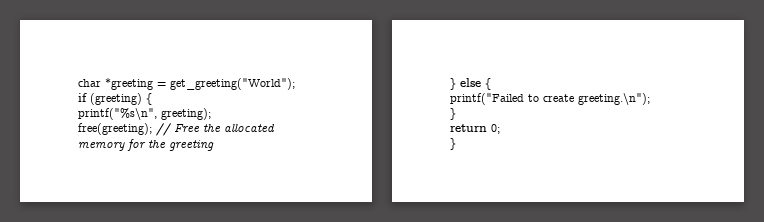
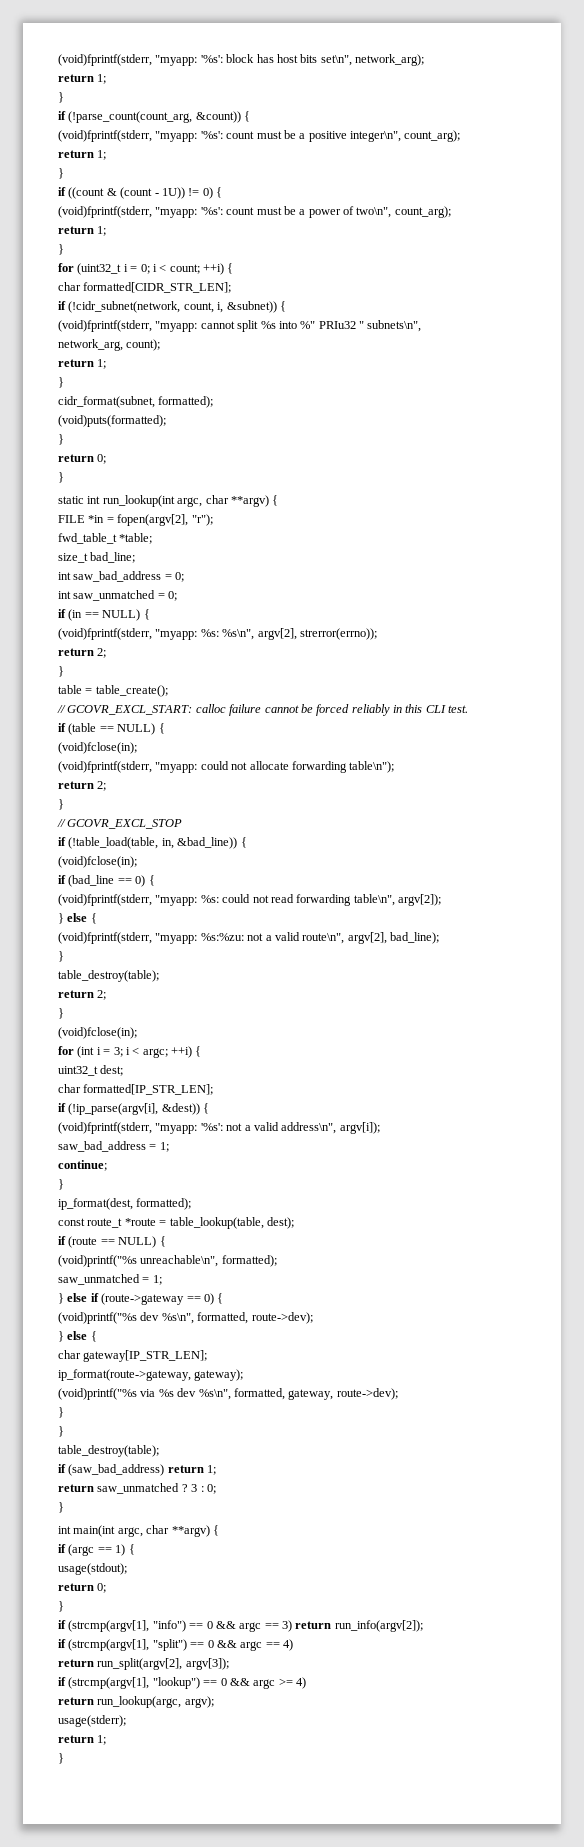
- char *greeting = get_greeting("World");
- if (greeting) {
- printf("%s\n", greeting);
- free(greeting); // Free the allocated memory for the greeting
- } else {
- printf("Failed to create greeting.\n");
+ (void)fprintf(stderr, "myapp: '%s': block has host bits set\n", network_arg);
+ return 1;
+ }
+ if (!parse_count(count_arg, &count)) {
+ (void)fprintf(stderr, "myapp: '%s': count must be a positive integer\n", count_arg);
+ return 1;
+ }
+ if ((count & (count - 1U)) != 0) {
+ (void)fprintf(stderr, "myapp: '%s': count must be a power of two\n", count_arg);
+ return 1;
+ }
+ for (uint32_t i = 0; i < count; ++i) {
+ char formatted[CIDR_STR_LEN];
+ if (!cidr_subnet(network, count, i, &subnet)) {
+ (void)fprintf(stderr, "myapp: cannot split %s into %" PRIu32 " subnets\n",
+ network_arg, count);
+ return 1;
+ }
+ cidr_format(subnet, formatted);
+ (void)puts(formatted);
  }
  return 0;
+ }
+ static int run_lookup(int argc, char **argv) {
+ FILE *in = fopen(argv[2], "r");
+ fwd_table_t *table;
+ size_t bad_line;
+ int saw_bad_address = 0;
+ int saw_unmatched = 0;
+ if (in == NULL) {
+ (void)fprintf(stderr, "myapp: %s: %s\n", argv[2], strerror(errno));
+ return 2;
+ }
+ table = table_create();
+ // GCOVR_EXCL_START: calloc failure cannot be forced reliably in this CLI test.
+ if (table == NULL) {
+ (void)fclose(in);
+ (void)fprintf(stderr, "myapp: could not allocate forwarding table\n");
+ return 2;
+ }
+ // GCOVR_EXCL_STOP
+ if (!table_load(table, in, &bad_line)) {
+ (void)fclose(in);
+ if (bad_line == 0) {
+ (void)fprintf(stderr, "myapp: %s: could not read forwarding table\n", argv[2]);
+ } else {
+ (void)fprintf(stderr, "myapp: %s:%zu: not a valid route\n", argv[2], bad_line);
+ }
+ table_destroy(table);
+ return 2;
+ }
+ (void)fclose(in);
+ for (int i = 3; i < argc; ++i) {
+ uint32_t dest;
+ char formatted[IP_STR_LEN];
+ if (!ip_parse(argv[i], &dest)) {
+ (void)fprintf(stderr, "myapp: '%s': not a valid address\n", argv[i]);
+ saw_bad_address = 1;
+ continue;
+ }
+ ip_format(dest, formatted);
+ const route_t *route = table_lookup(table, dest);
+ if (route == NULL) {
+ (void)printf("%s unreachable\n", formatted);
+ saw_unmatched = 1;
+ } else if (route->gateway == 0) {
+ (void)printf("%s dev %s\n", formatted, route->dev);
+ } else {
+ char gateway[IP_STR_LEN];
+ ip_format(route->gateway, gateway);
+ (void)printf("%s via %s dev %s\n", formatted, gateway, route->dev);
+ }
+ }
+ table_destroy(table);
+ if (saw_bad_address) return 1;
+ return saw_unmatched ? 3 : 0;
+ }
+ int main(int argc, char **argv) {
+ if (argc == 1) {
+ usage(stdout);
+ return 0;
+ }
+ if (strcmp(argv[1], "info") == 0 && argc == 3) return run_info(argv[2]);
+ if (strcmp(argv[1], "split") == 0 && argc == 4)
+ return run_split(argv[2], argv[3]);
+ if (strcmp(argv[1], "lookup") == 0 && argc >= 4)
+ return run_lookup(argc, argv);
+ usage(stderr);
+ return 1;

